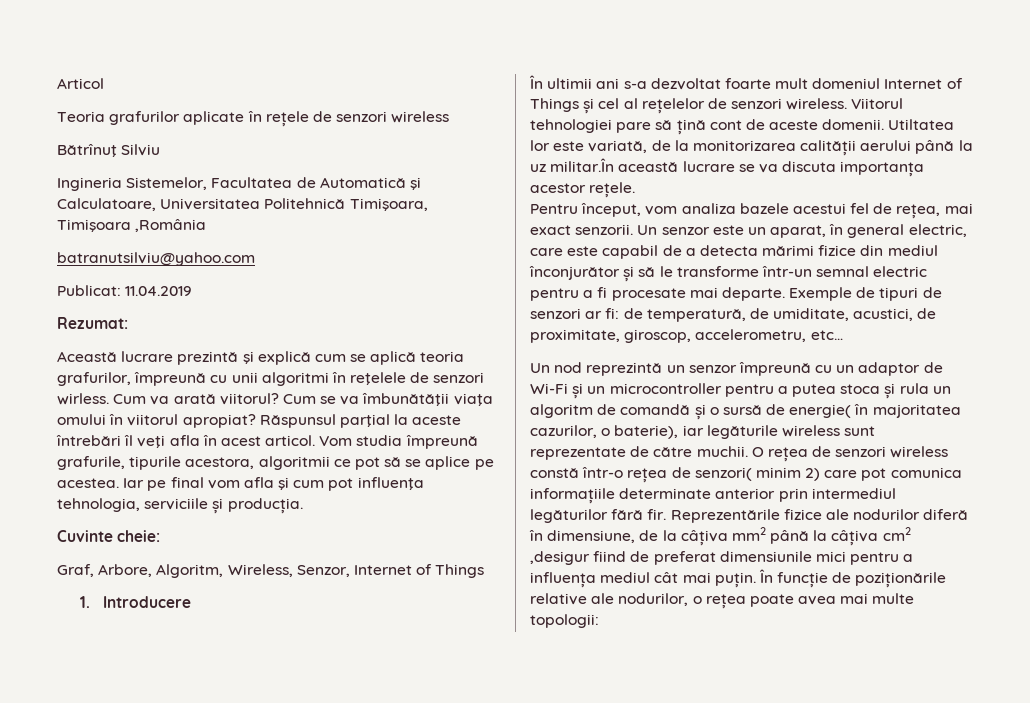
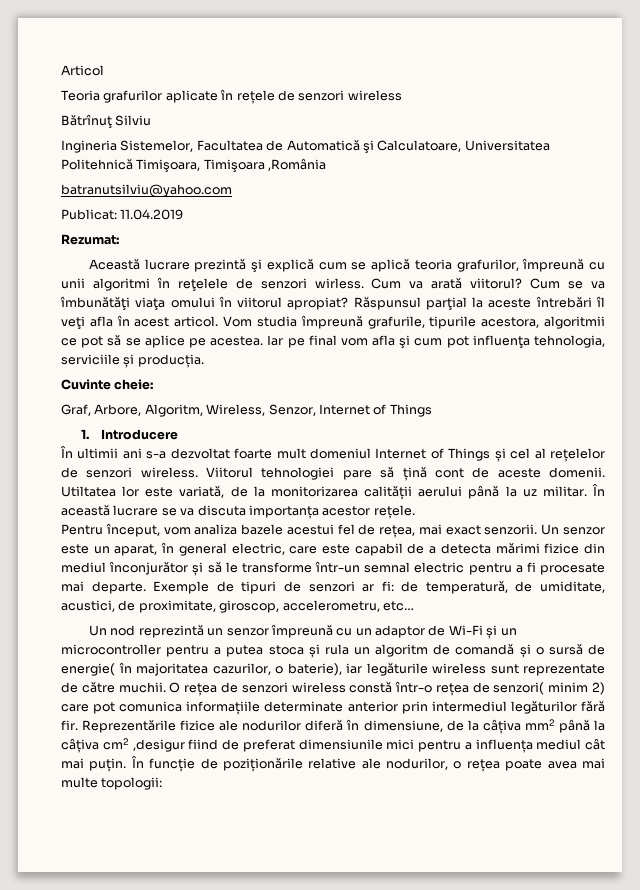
- Cum se va îmbunătăţii viaţa omului în viitorul apropiat?
+ Cum se va îmbunătăţi viaţa omului în viitorul apropiat?
- Utiltatea lor este variată, de la monitorizarea calității aerului până la uz militar.În această lucrare se va discuta importanța acestor rețele.
+ Utiltatea lor este variată, de la monitorizarea calității aerului până la uz militar. În această lucrare se va discuta importanța acestor rețele.

